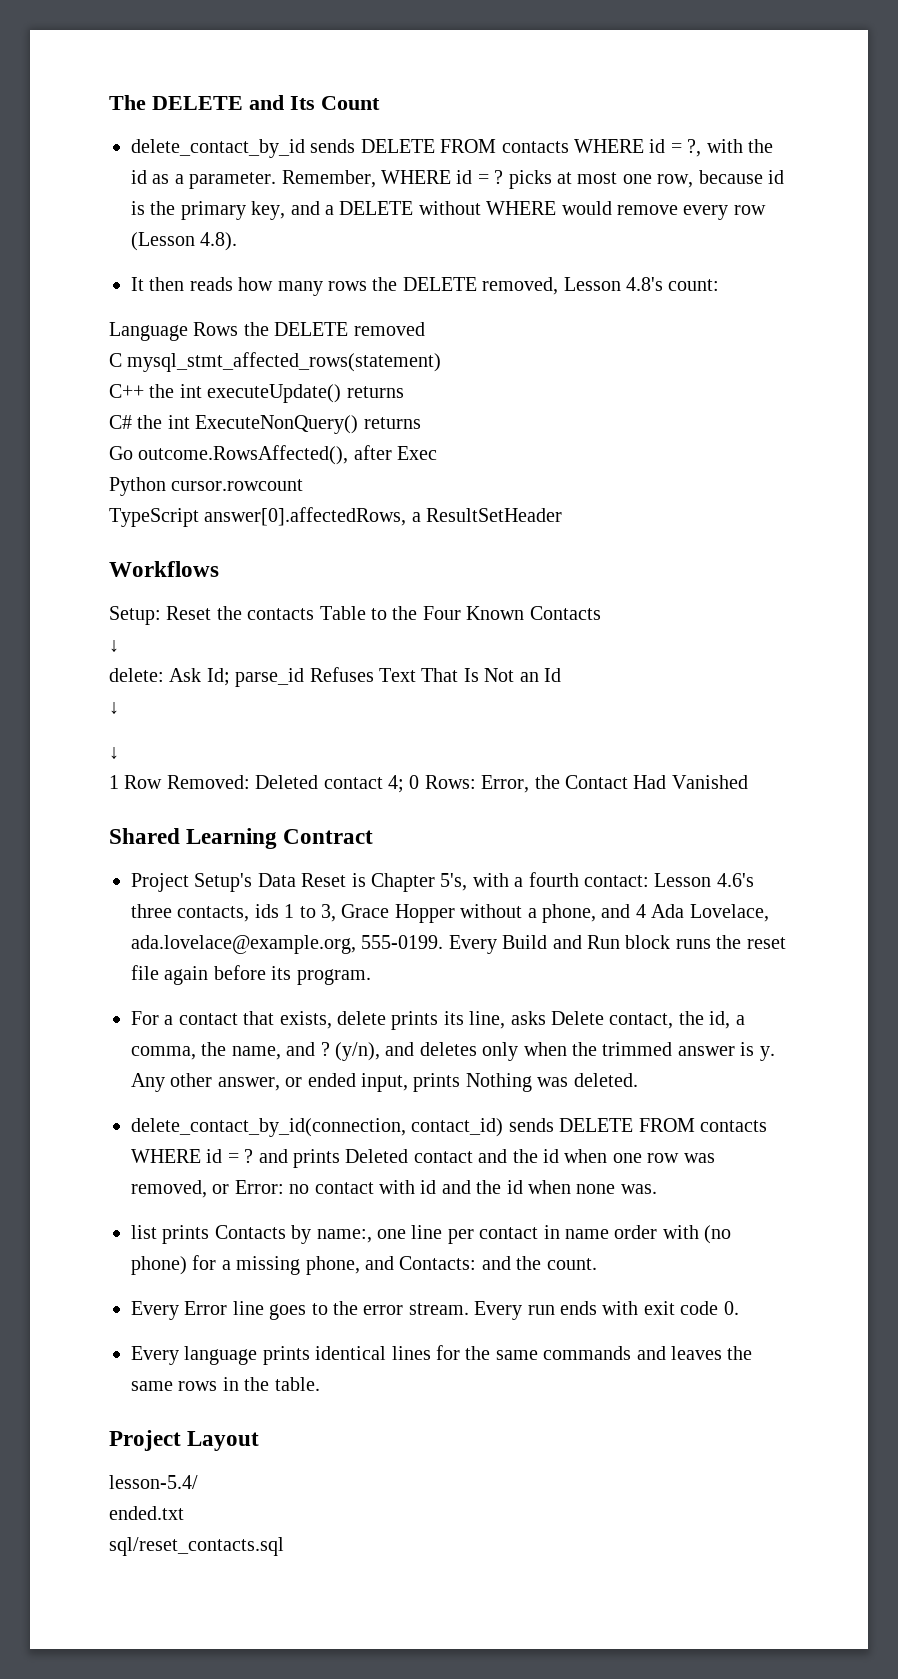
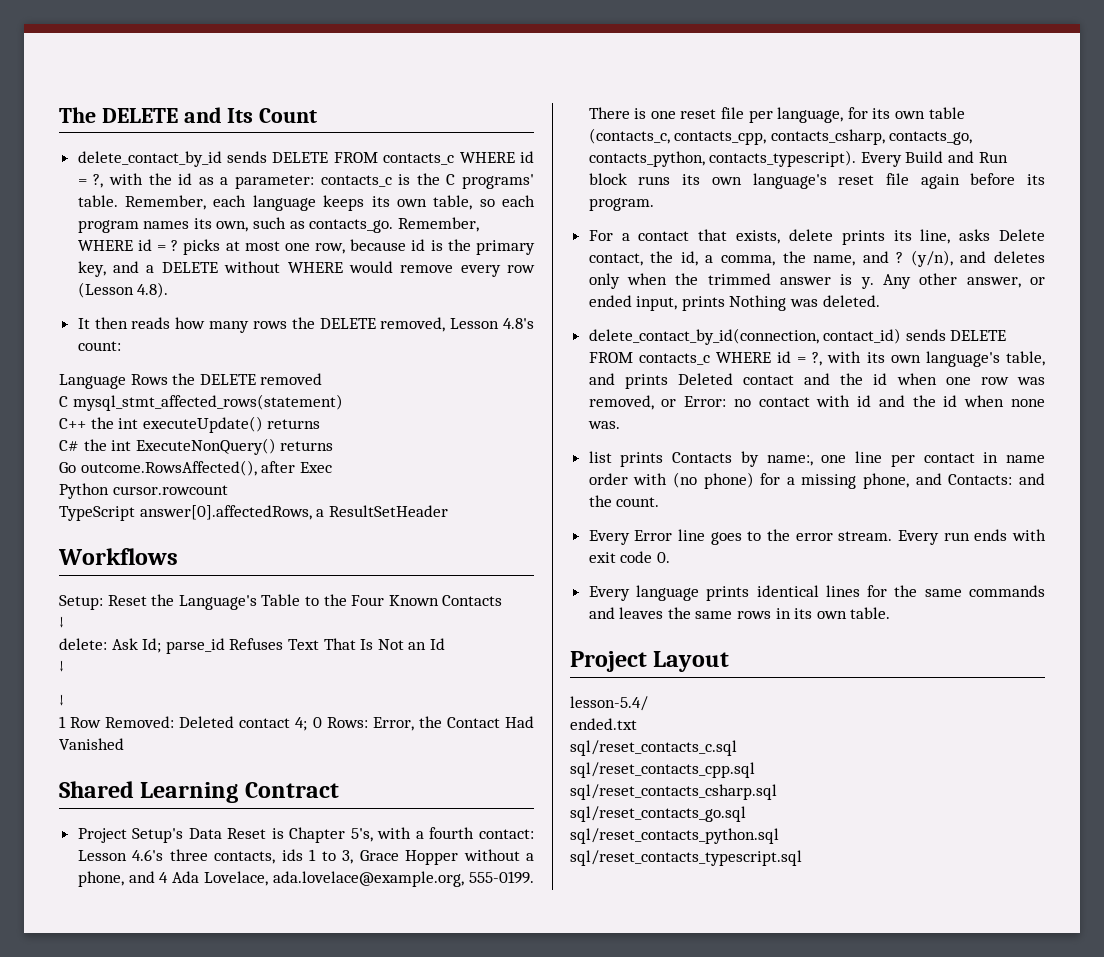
- delete_contact_by_id sends DELETE FROM contacts WHERE id = ?, with the id as a parameter.
+ delete_contact_by_id sends DELETE FROM contacts_c WHERE id = ?, with the id as a parameter: contacts_c is the C programs' table. Remember, each language keeps its own table, so each program names its own, such as contacts_go.
- Setup: Reset the contacts Table to the Four Known Contacts
+ Setup: Reset the Language's Table to the Four Known Contacts
+ There is one reset file per language, for its own table (contacts_c, contacts_cpp, contacts_csharp, contacts_go, contacts_python, contacts_typescript).
- Every Build and Run block runs the reset file again before its program.
+ Every Build and Run block runs its own language's reset file again before its program.
- delete_contact_by_id(connection, contact_id) sends DELETE FROM contacts WHERE id = ? and prints Deleted contact and the id when one row was removed, or Error: no contact with id and the id when none was.
+ delete_contact_by_id(connection, contact_id) sends DELETE FROM contacts_c WHERE id = ?, with its own language's table, and prints Deleted contact and the id when one row was removed, or Error: no contact with id and the id when none was.
- Every language prints identical lines for the same commands and leaves the same rows in the table.
+ Every language prints identical lines for the same commands and leaves the same rows in its own table.
- sql/reset_contacts.sql
+ sql/reset_contacts_c.sql
+ sql/reset_contacts_cpp.sql
+ sql/reset_contacts_csharp.sql
+ sql/reset_contacts_go.sql
+ sql/reset_contacts_python.sql
+ sql/reset_contacts_typescript.sql

